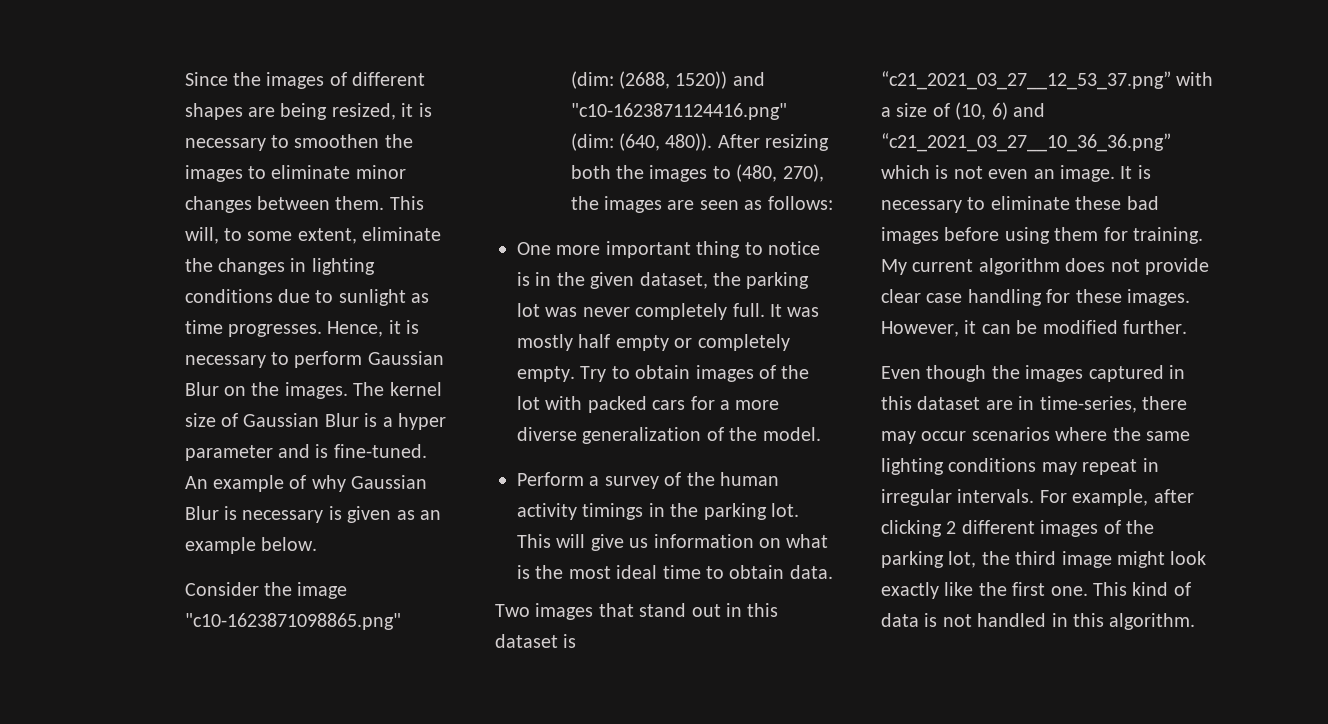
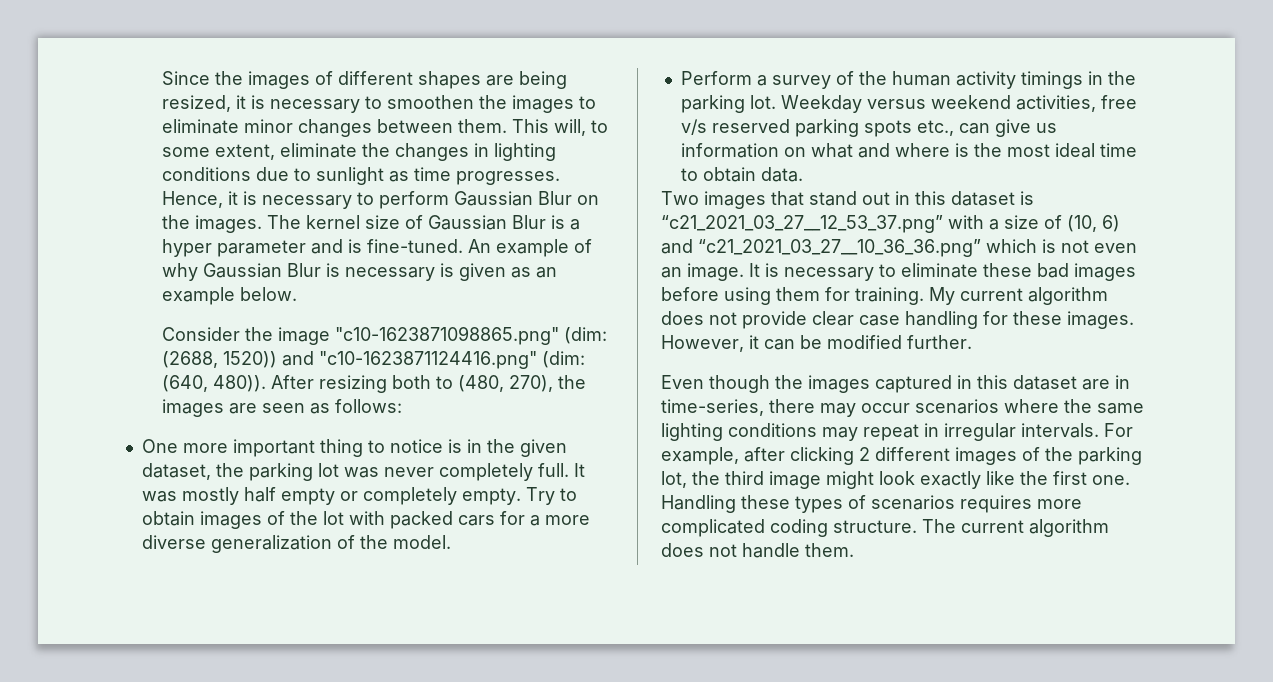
- After resizing both the images to (480, 270), the images are seen as follows:
+ After resizing both to (480, 270), the images are seen as follows:
- This will give us information on what is the most ideal time to obtain data.
+ Weekday versus weekend activities, free v/s reserved parking spots etc., can give us information on what and where is the most ideal time to obtain data.
- This kind of data is not handled in this algorithm.
+ Handling these types of scenarios requires more complicated coding structure. The current algorithm does not handle them.

